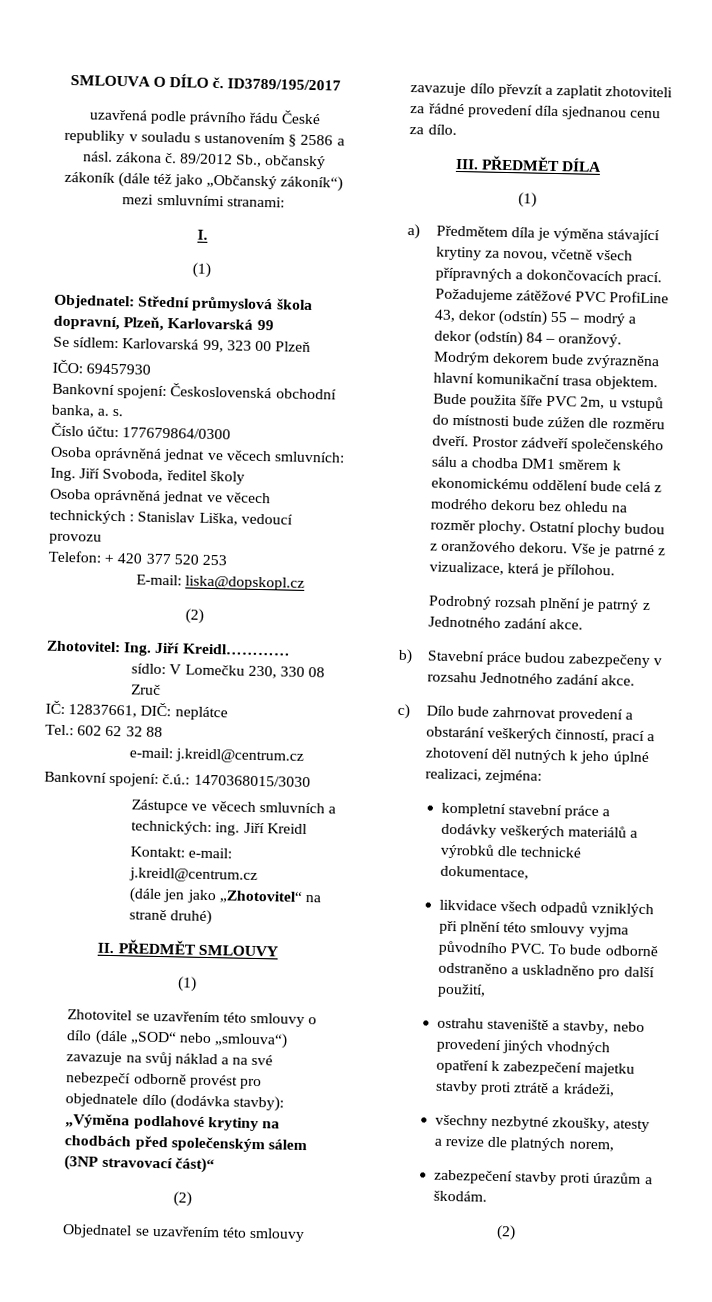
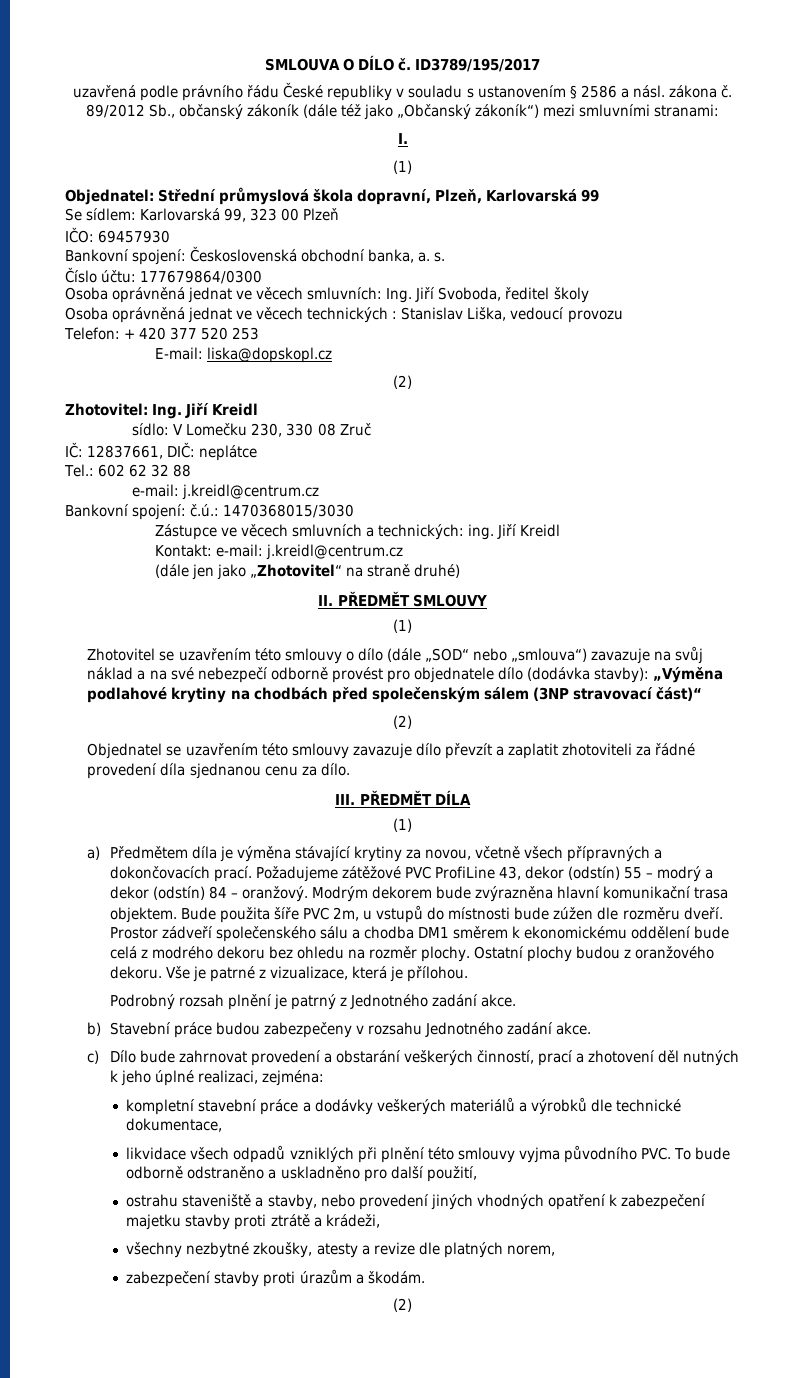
- Zhotovitel: Ing. Jiří Kreidl…………
+ Zhotovitel: Ing. Jiří Kreidl

